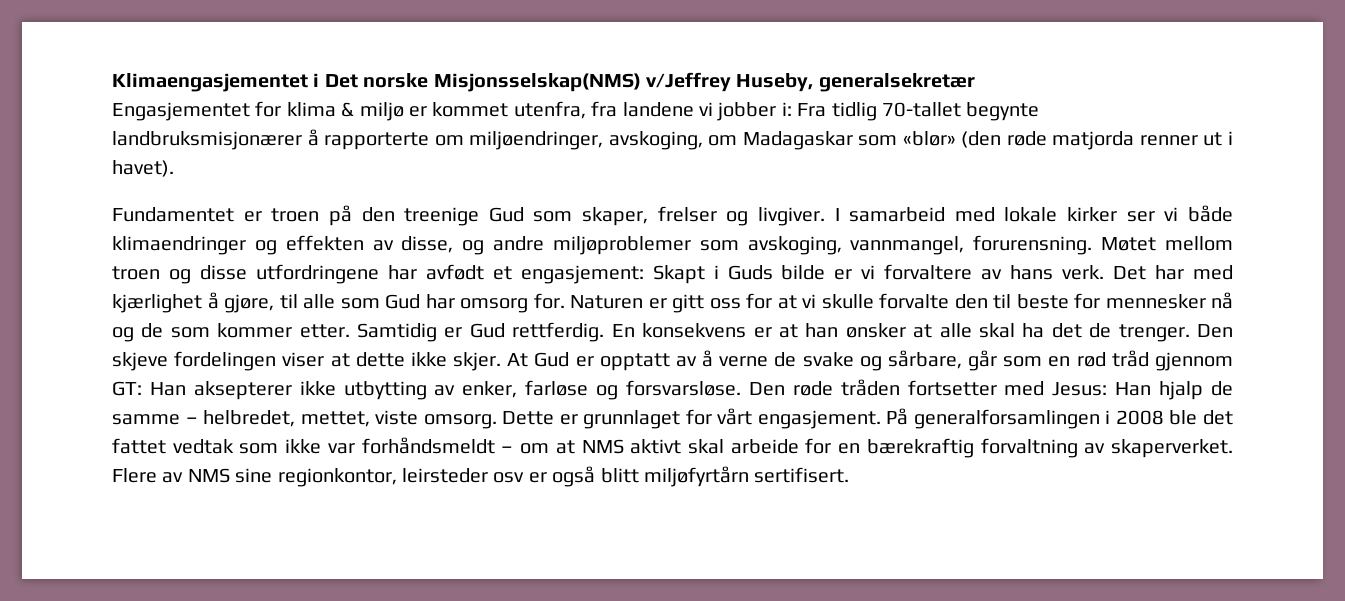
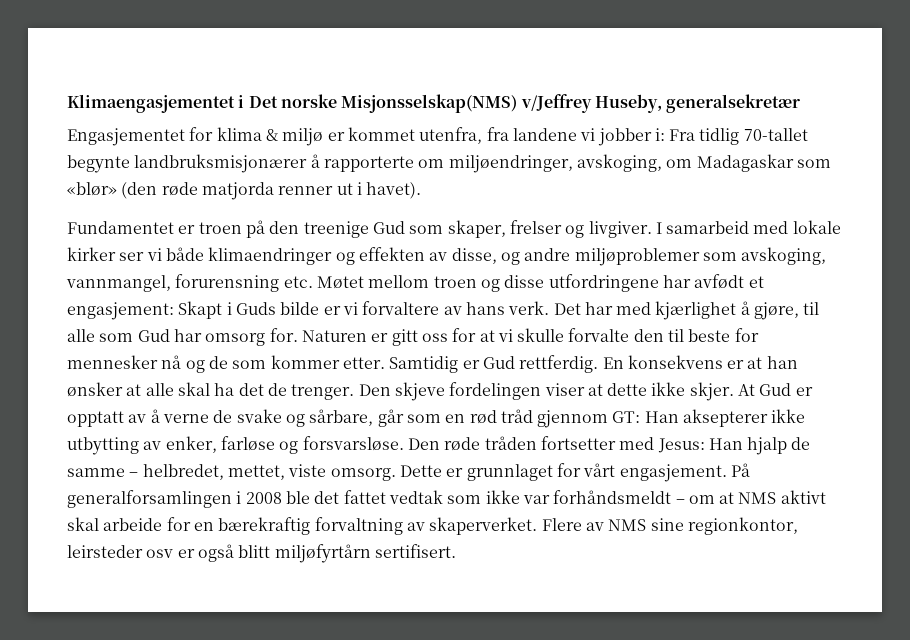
- I samarbeid med lokale kirker ser vi både klimaendringer og effekten av disse, og andre miljøproblemer som avskoging, vannmangel, forurensning. Møtet mellom troen og disse utfordringene har avfødt et engasjement: Skapt i Guds bilde er vi forvaltere av hans verk.
+ I samarbeid med lokale kirker ser vi både klimaendringer og effekten av disse, og andre miljøproblemer som avskoging, vannmangel, forurensning etc. Møtet mellom troen og disse utfordringene har avfødt et engasjement: Skapt i Guds bilde er vi forvaltere av hans verk.

